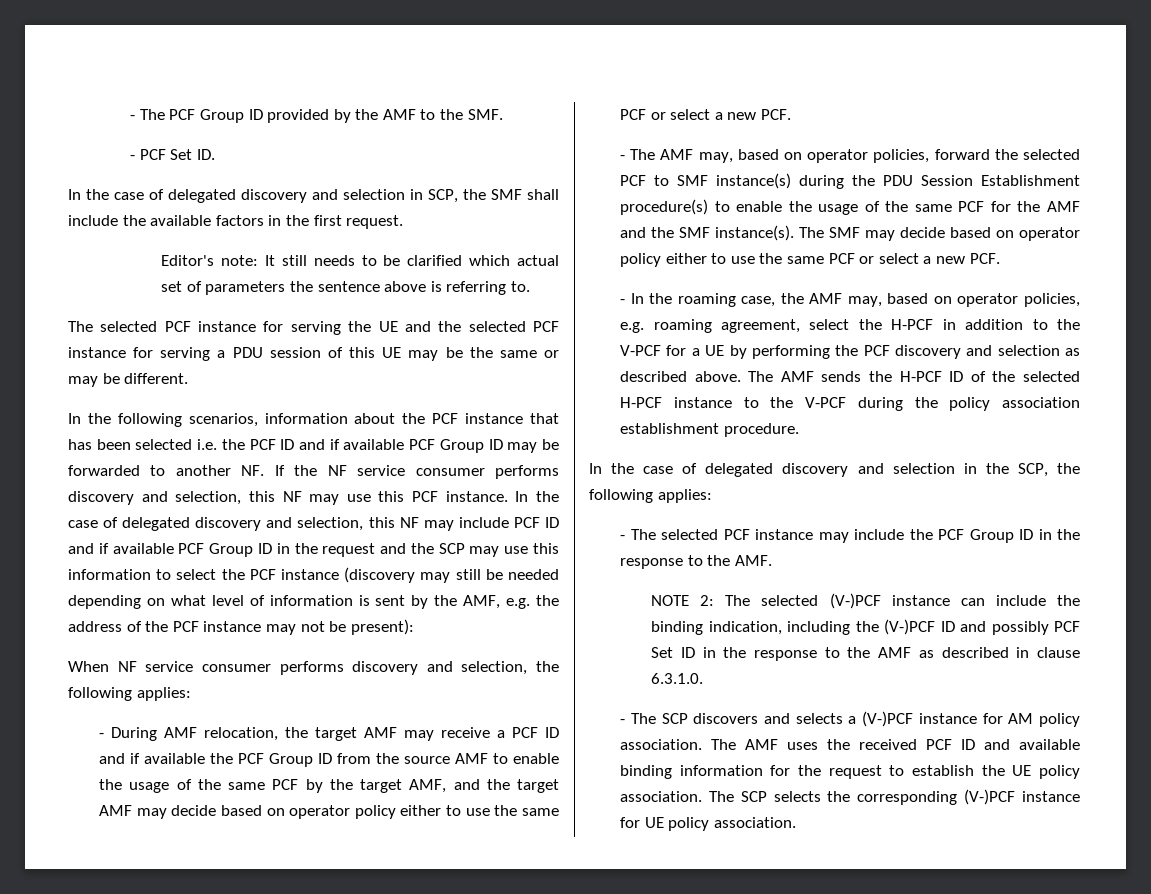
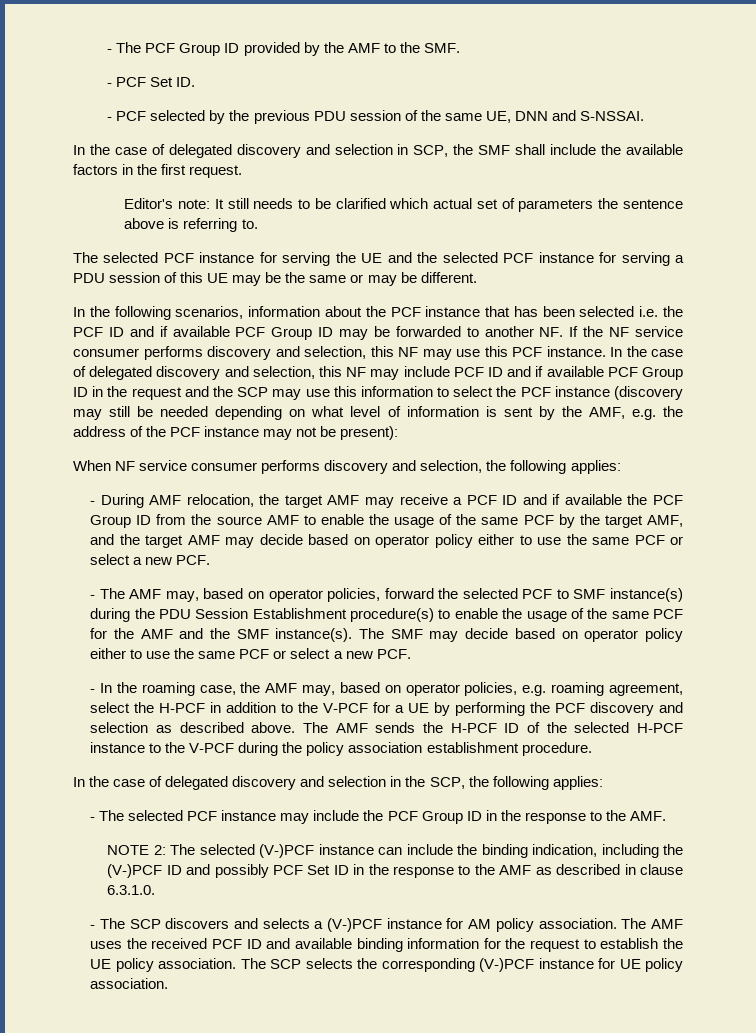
+ - PCF selected by the previous PDU session of the same UE, DNN and S-NSSAI.

